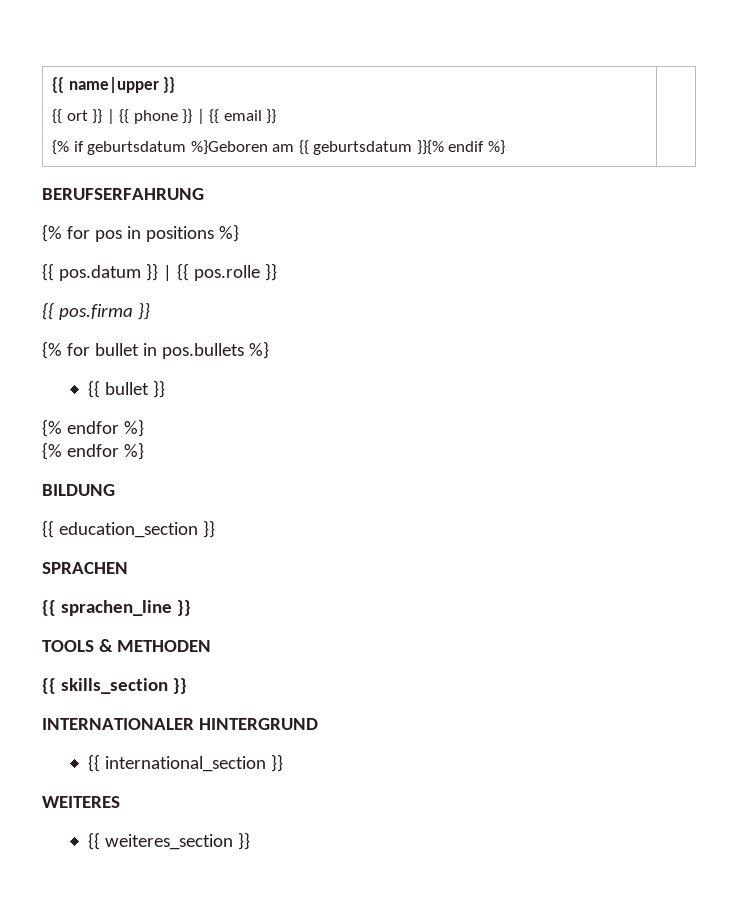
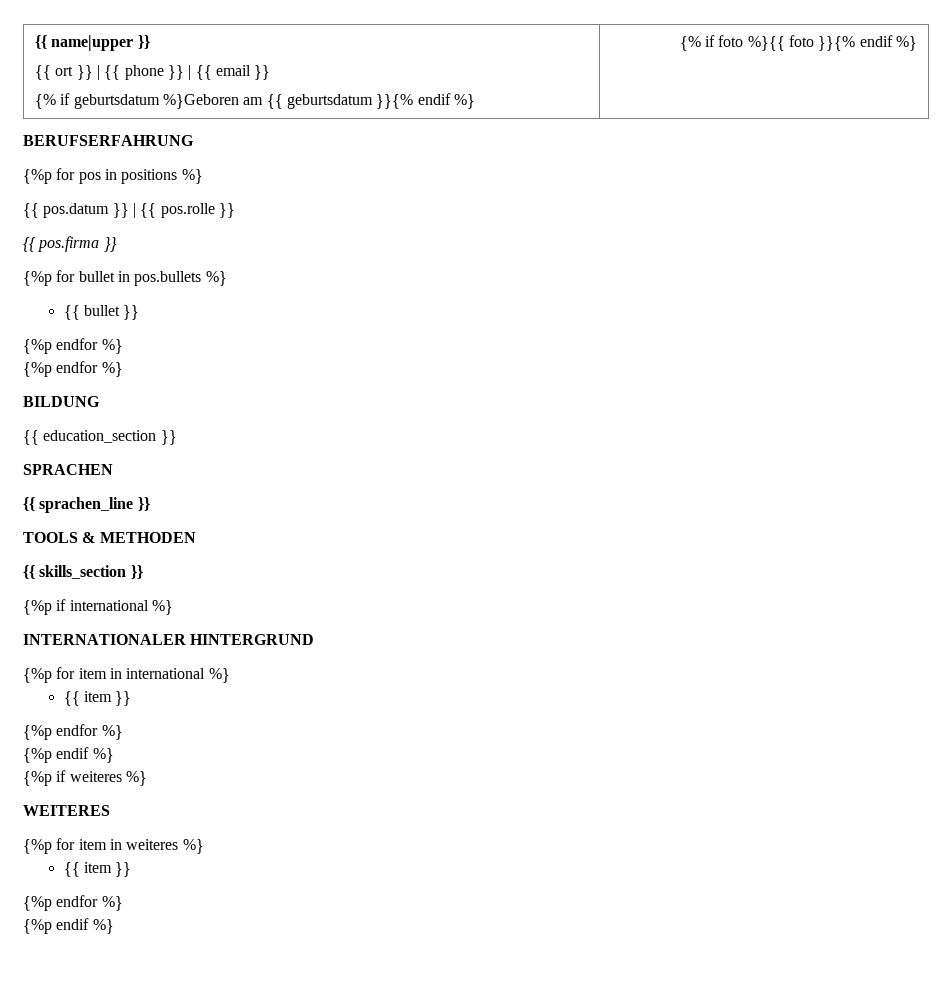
  {{ name|upper }}
  {{ ort }} | {{ phone }} | {{ email }}
- {% if geburtsdatum %}Geboren am {{ geburtsdatum }}{% endif %} |
+ {% if geburtsdatum %}Geboren am {{ geburtsdatum }}{% endif %} | {% if foto %}{{ foto }}{% endif %}
- {% for pos in positions %}
+ {%p for pos in positions %}
- {% for bullet in pos.bullets %}
+ {%p for bullet in pos.bullets %}
  {{ bullet }}
- {% endfor %}
- {% endfor %}
+ {%p endfor %}
+ {%p endfor %}
+ {%p if international %}
  INTERNATIONALER HINTERGRUND
- {{ international_section }}
+ {%p for item in international %}
+ {{ item }}
+ {%p endfor %}
+ {%p endif %}
+ {%p if weiteres %}
  WEITERES
- {{ weiteres_section }}
+ {%p for item in weiteres %}
+ {{ item }}
+ {%p endfor %}
+ {%p endif %}

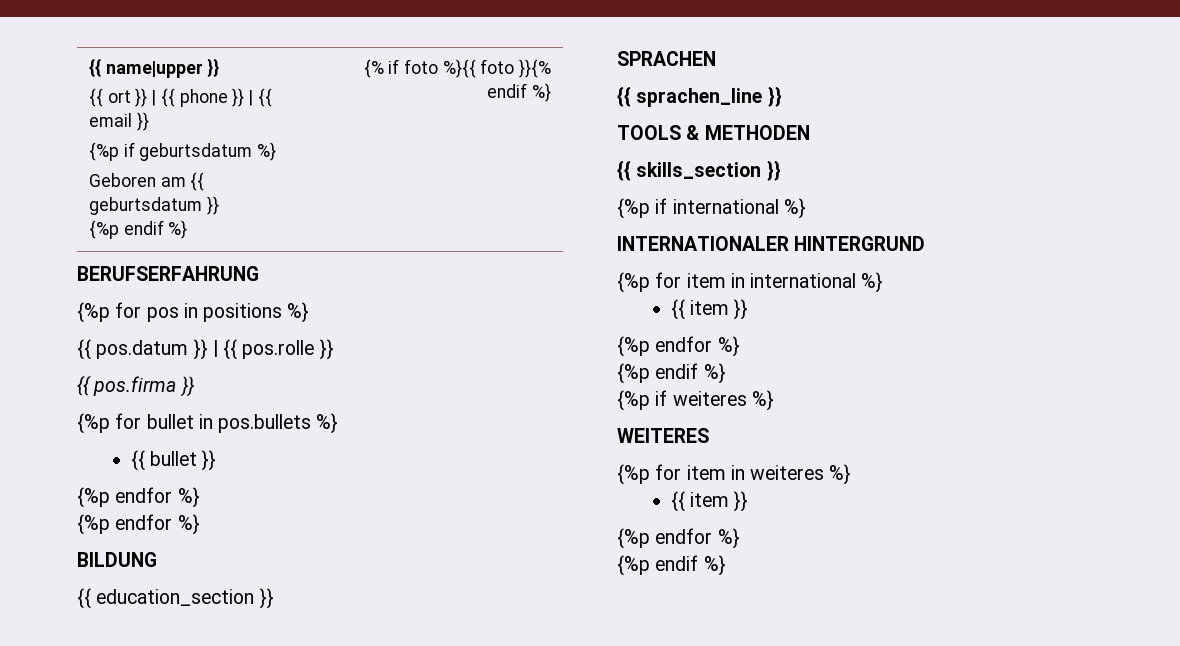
  {{ name|upper }}
  {{ ort }} | {{ phone }} | {{ email }}
- {% if geburtsdatum %}Geboren am {{ geburtsdatum }}{% endif %} | {% if foto %}{{ foto }}{% endif %}
+ {%p if geburtsdatum %}
+ Geboren am {{ geburtsdatum }}
+ {%p endif %} | {% if foto %}{{ foto }}{% endif %}

